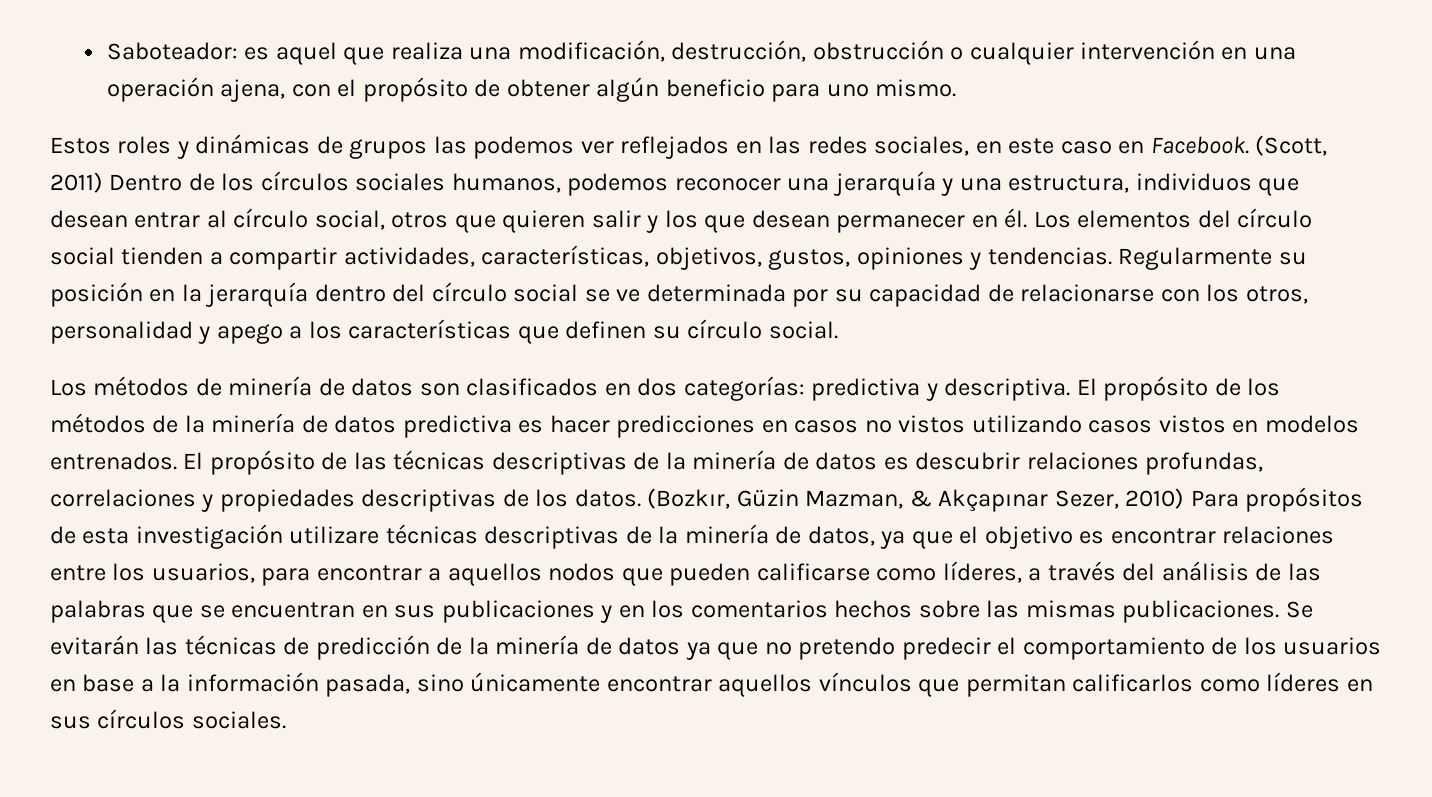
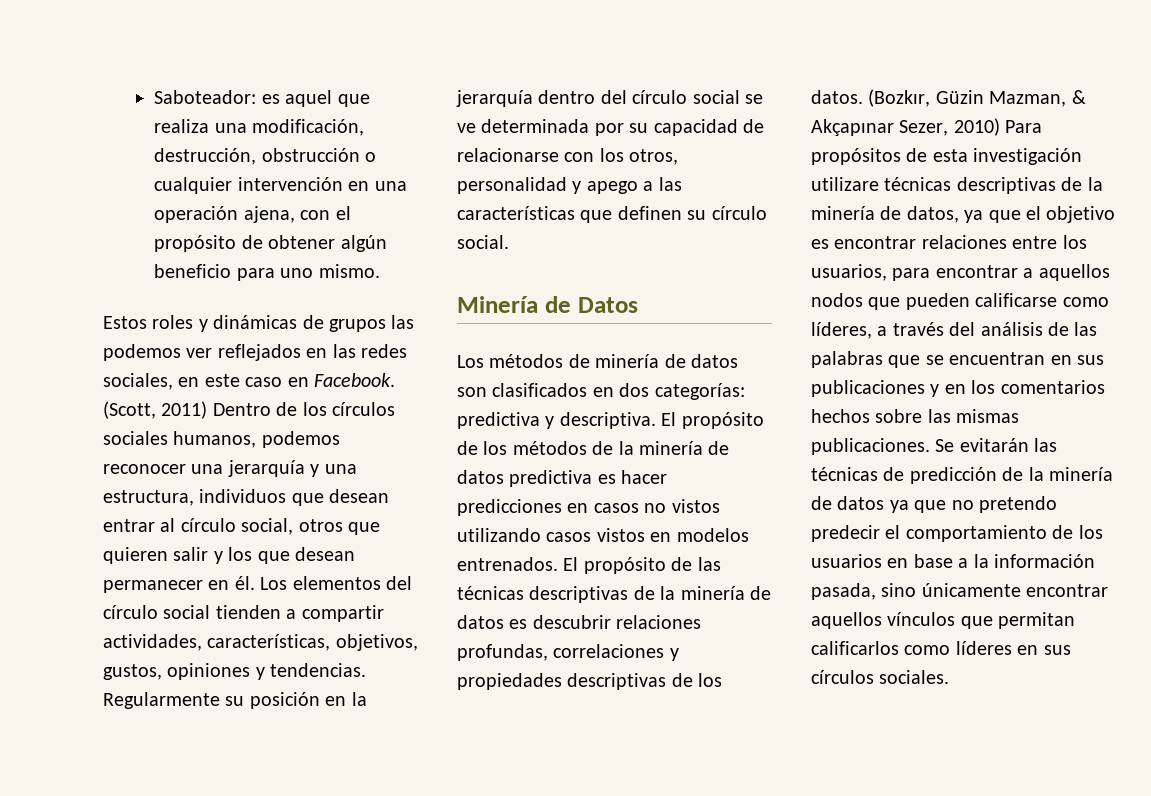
- Regularmente su posición en la jerarquía dentro del círculo social se ve determinada por su capacidad de relacionarse con los otros, personalidad y apego a los características que definen su círculo social.
+ Regularmente su posición en la jerarquía dentro del círculo social se ve determinada por su capacidad de relacionarse con los otros, personalidad y apego a las características que definen su círculo social.
+ Minería de Datos

